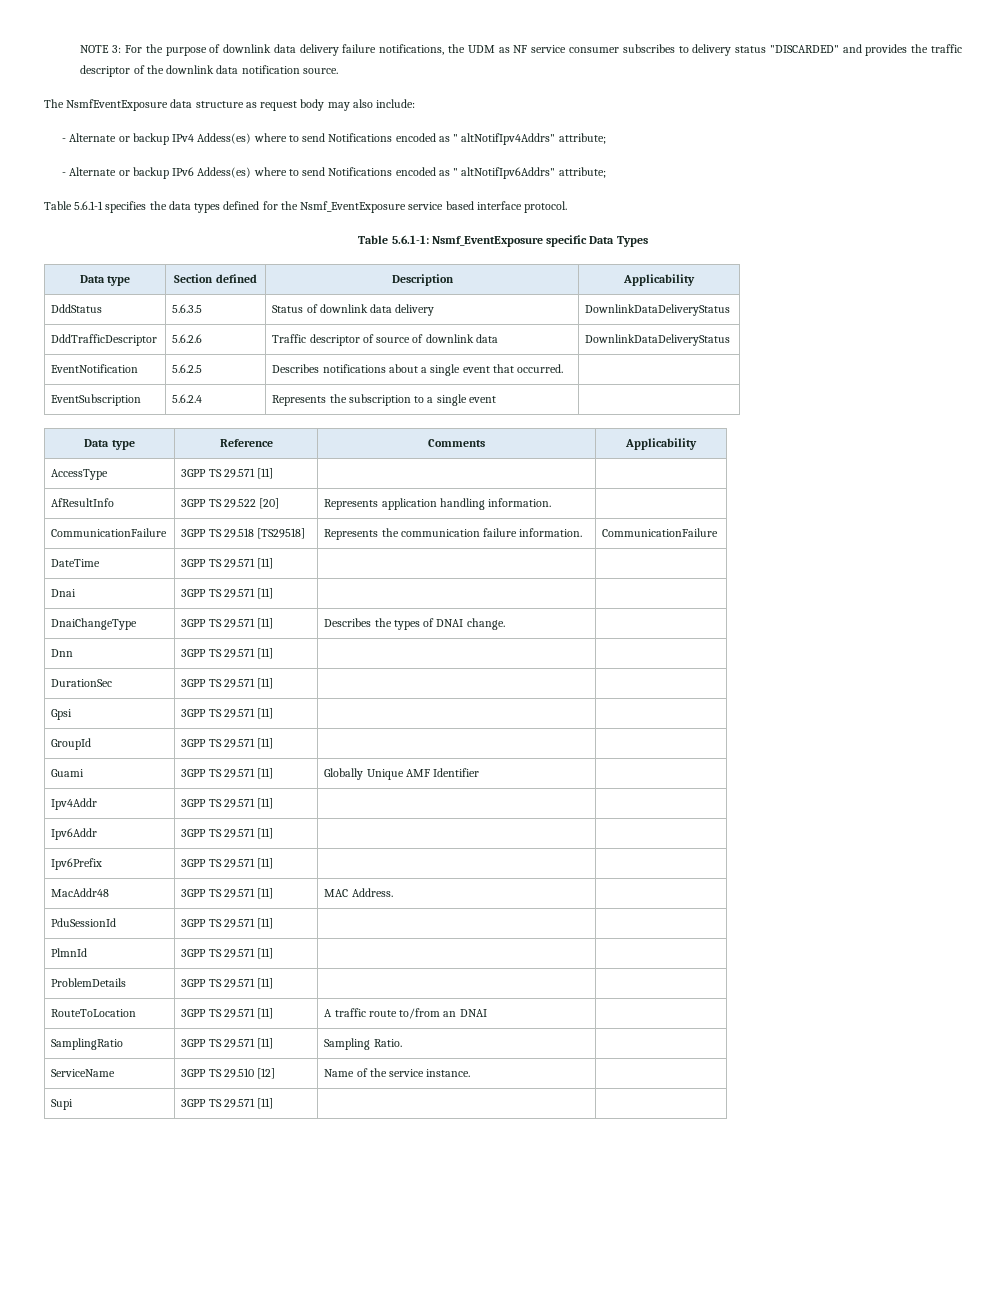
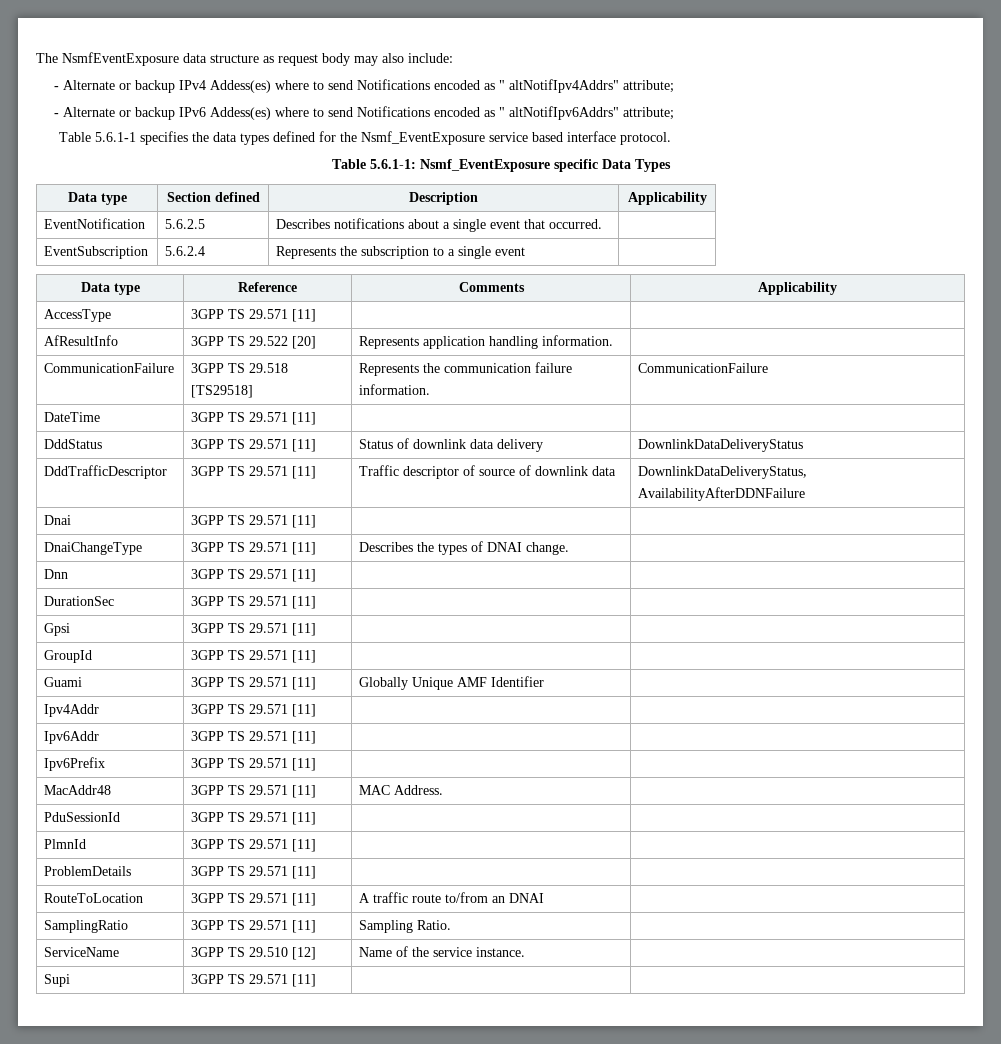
- NOTE 3: For the purpose of downlink data delivery failure notifications, the UDM as NF service consumer subscribes to delivery status "DISCARDED" and provides the traffic descriptor of the downlink data notification source.
- DddStatus | 5.6.3.5 | Status of downlink data delivery | DownlinkDataDeliveryStatus
- DddTrafficDescriptor | 5.6.2.6 | Traffic descriptor of source of downlink data | DownlinkDataDeliveryStatus
+ DddStatus | 3GPP TS 29.571 [11] | Status of downlink data delivery | DownlinkDataDeliveryStatus
+ DddTrafficDescriptor | 3GPP TS 29.571 [11] | Traffic descriptor of source of downlink data | DownlinkDataDeliveryStatus, AvailabilityAfterDDNFailure

